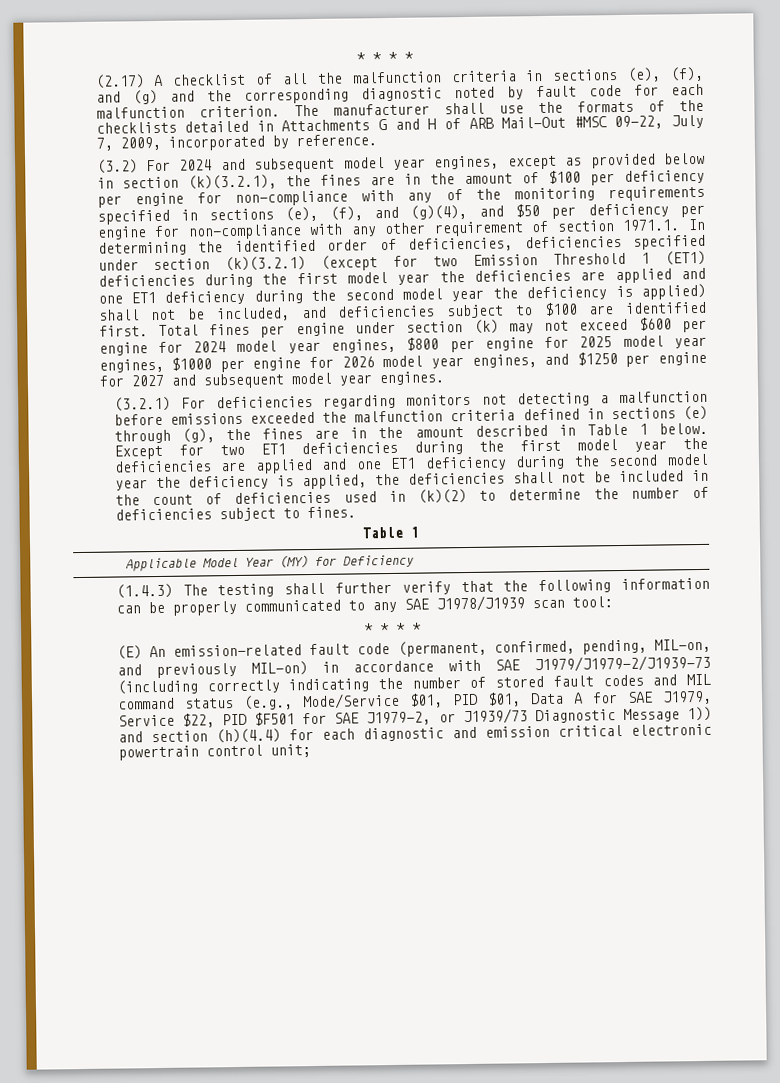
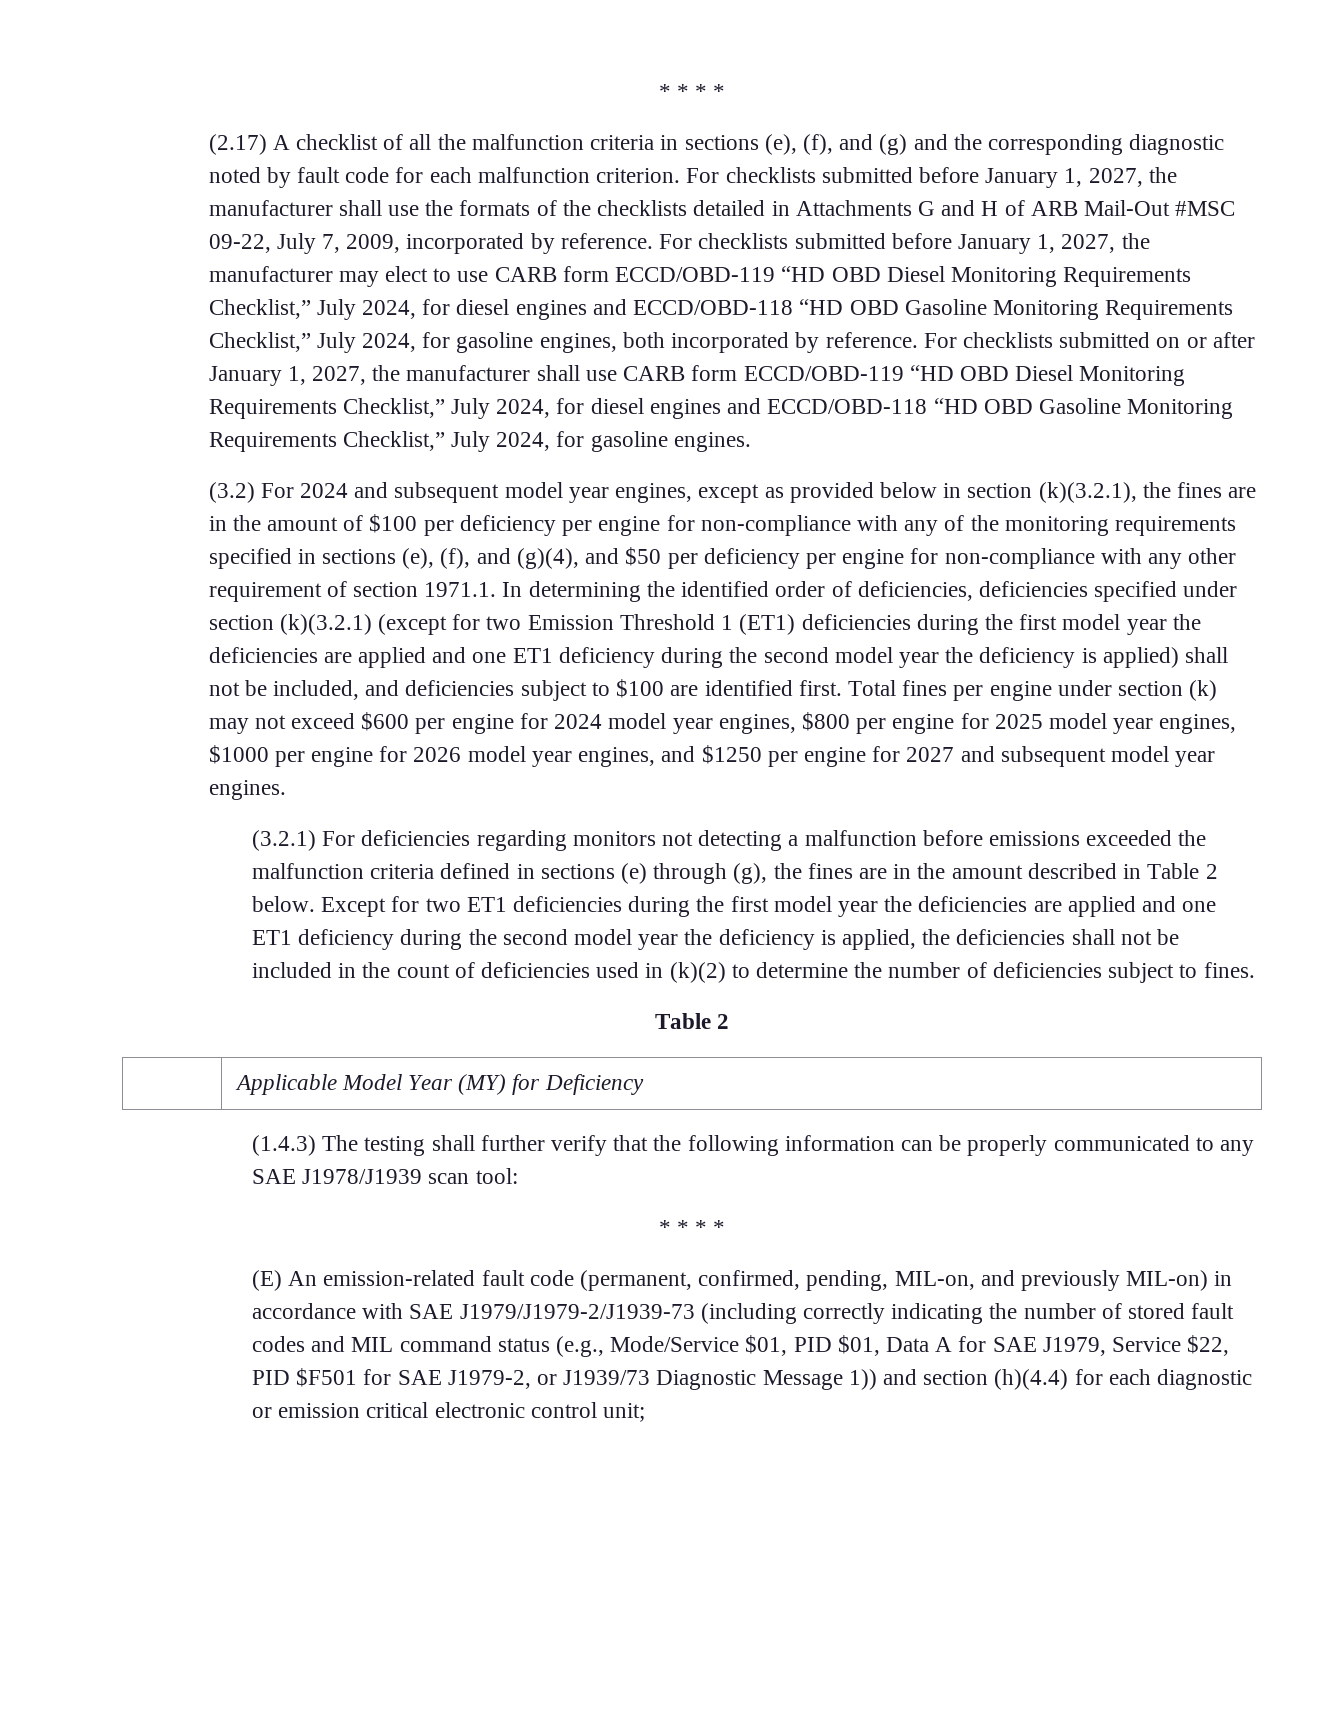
- The manufacturer shall use the formats of the checklists detailed in Attachments G and H of ARB Mail-Out #MSC 09-22, July 7, 2009, incorporated by reference.
+ For checklists submitted before January 1, 2027, the manufacturer shall use the formats of the checklists detailed in Attachments G and H of ARB Mail-Out #MSC 09-22, July 7, 2009, incorporated by reference. For checklists submitted before January 1, 2027, the manufacturer may elect to use CARB form ECCD/OBD-119 “HD OBD Diesel Monitoring Requirements Checklist,” July 2024, for diesel engines and ECCD/OBD-118 “HD OBD Gasoline Monitoring Requirements Checklist,” July 2024, for gasoline engines, both incorporated by reference. For checklists submitted on or after January 1, 2027, the manufacturer shall use CARB form ECCD/OBD-119 “HD OBD Diesel Monitoring Requirements Checklist,” July 2024, for diesel engines and ECCD/OBD-118 “HD OBD Gasoline Monitoring Requirements Checklist,” July 2024, for gasoline engines.
- (3.2.1) For deficiencies regarding monitors not detecting a malfunction before emissions exceeded the malfunction criteria defined in sections (e) through (g), the fines are in the amount described in Table 1 below.
+ (3.2.1) For deficiencies regarding monitors not detecting a malfunction before emissions exceeded the malfunction criteria defined in sections (e) through (g), the fines are in the amount described in Table 2 below.
  Except for two ET1 deficiencies during the first model year the deficiencies are applied and one ET1 deficiency during the second model year the deficiency is applied, the deficiencies shall not be included in the count of deficiencies used in (k)(2) to determine the number of deficiencies subject to fines.
- Table 1
+ Table 2
- (E) An emission-related fault code (permanent, confirmed, pending, MIL-on, and previously MIL-on) in accordance with SAE J1979/J1979-2/J1939-73 (including correctly indicating the number of stored fault codes and MIL command status (e.g., Mode/Service $01, PID $01, Data A for SAE J1979, Service $22, PID $F501 for SAE J1979-2, or J1939/73 Diagnostic Message 1)) and section (h)(4.4) for each diagnostic and emission critical electronic powertrain control unit;
+ (E) An emission-related fault code (permanent, confirmed, pending, MIL-on, and previously MIL-on) in accordance with SAE J1979/J1979-2/J1939-73 (including correctly indicating the number of stored fault codes and MIL command status (e.g., Mode/Service $01, PID $01, Data A for SAE J1979, Service $22, PID $F501 for SAE J1979-2, or J1939/73 Diagnostic Message 1)) and section (h)(4.4) for each diagnostic or emission critical electronic control unit;

